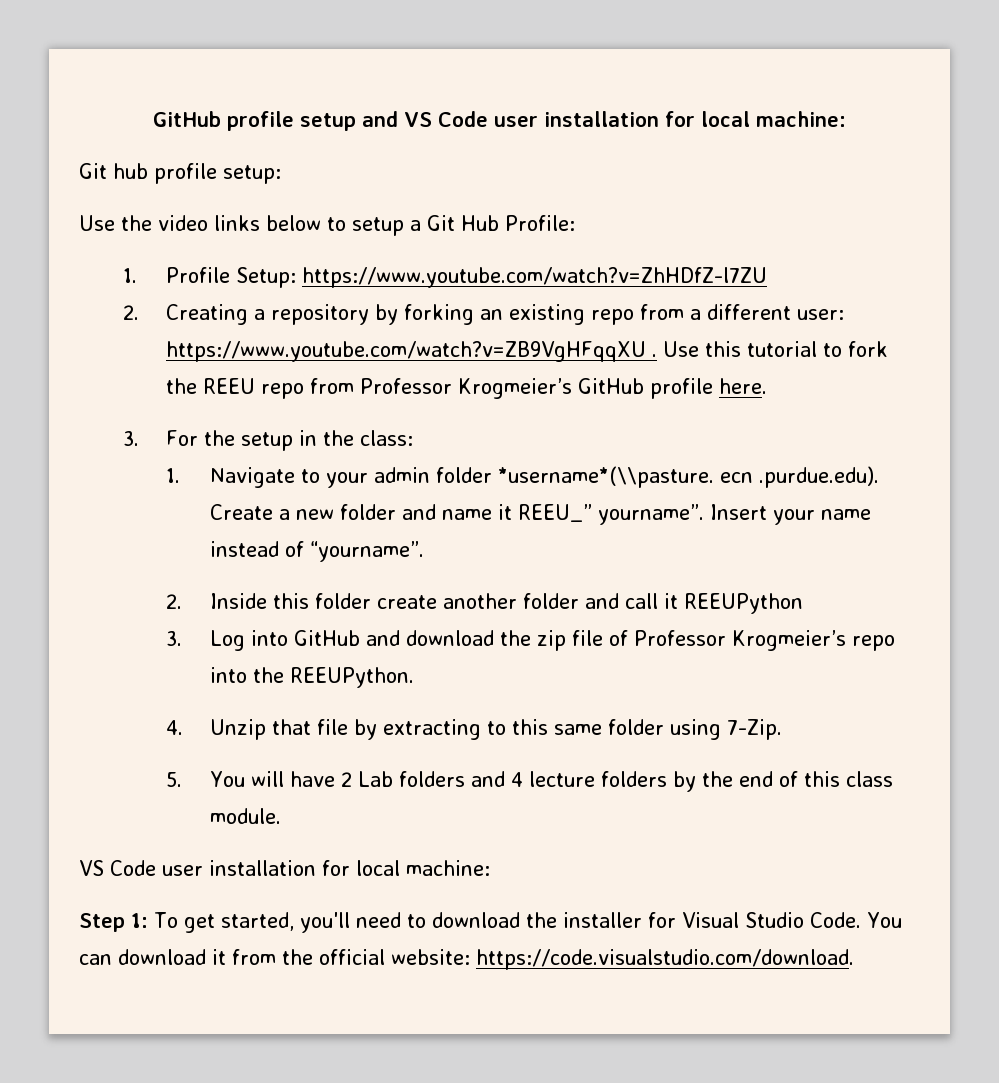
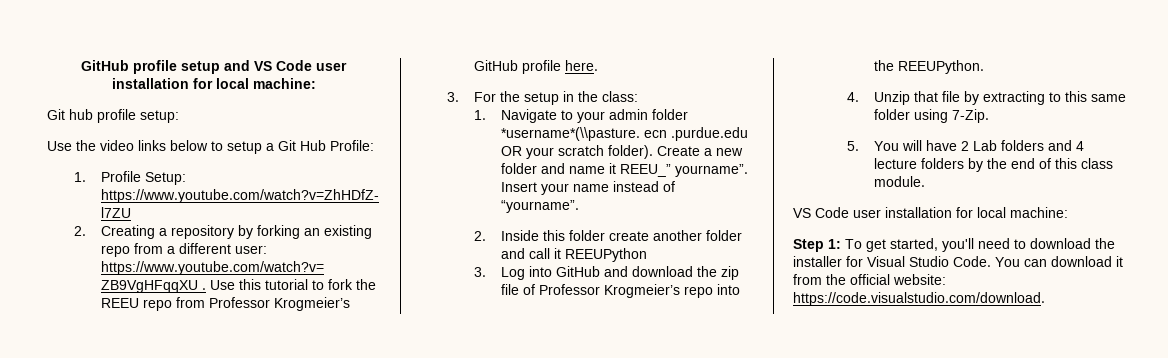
- 1. Navigate to your admin folder *username*(\\pasture. ecn .purdue.edu). Create a new folder and name it REEU_” yourname”.
+ 1. Navigate to your admin folder *username*(\\pasture. ecn .purdue.edu OR your scratch folder). Create a new folder and name it REEU_” yourname”.

